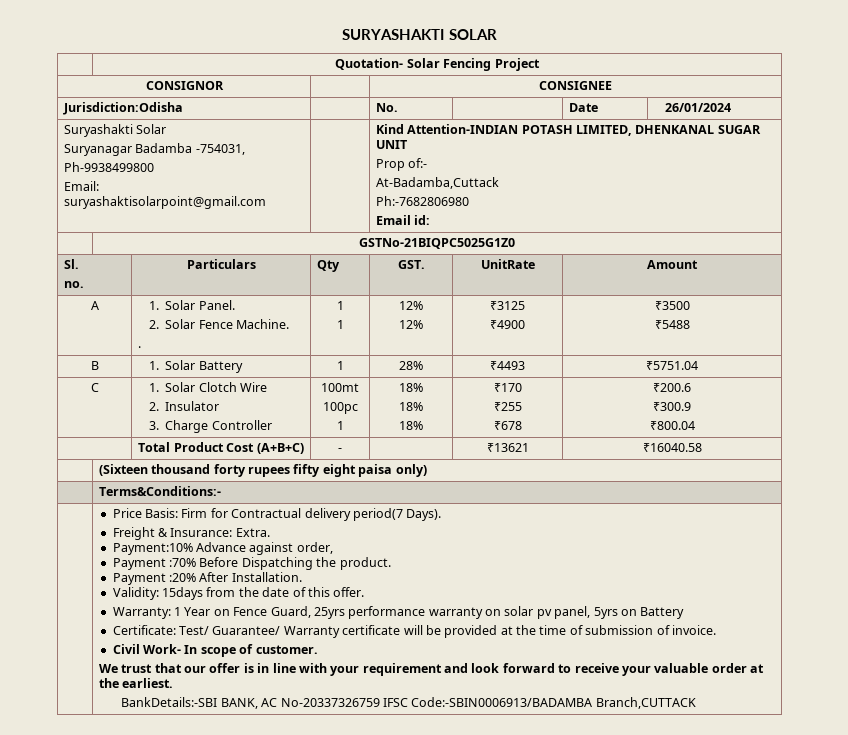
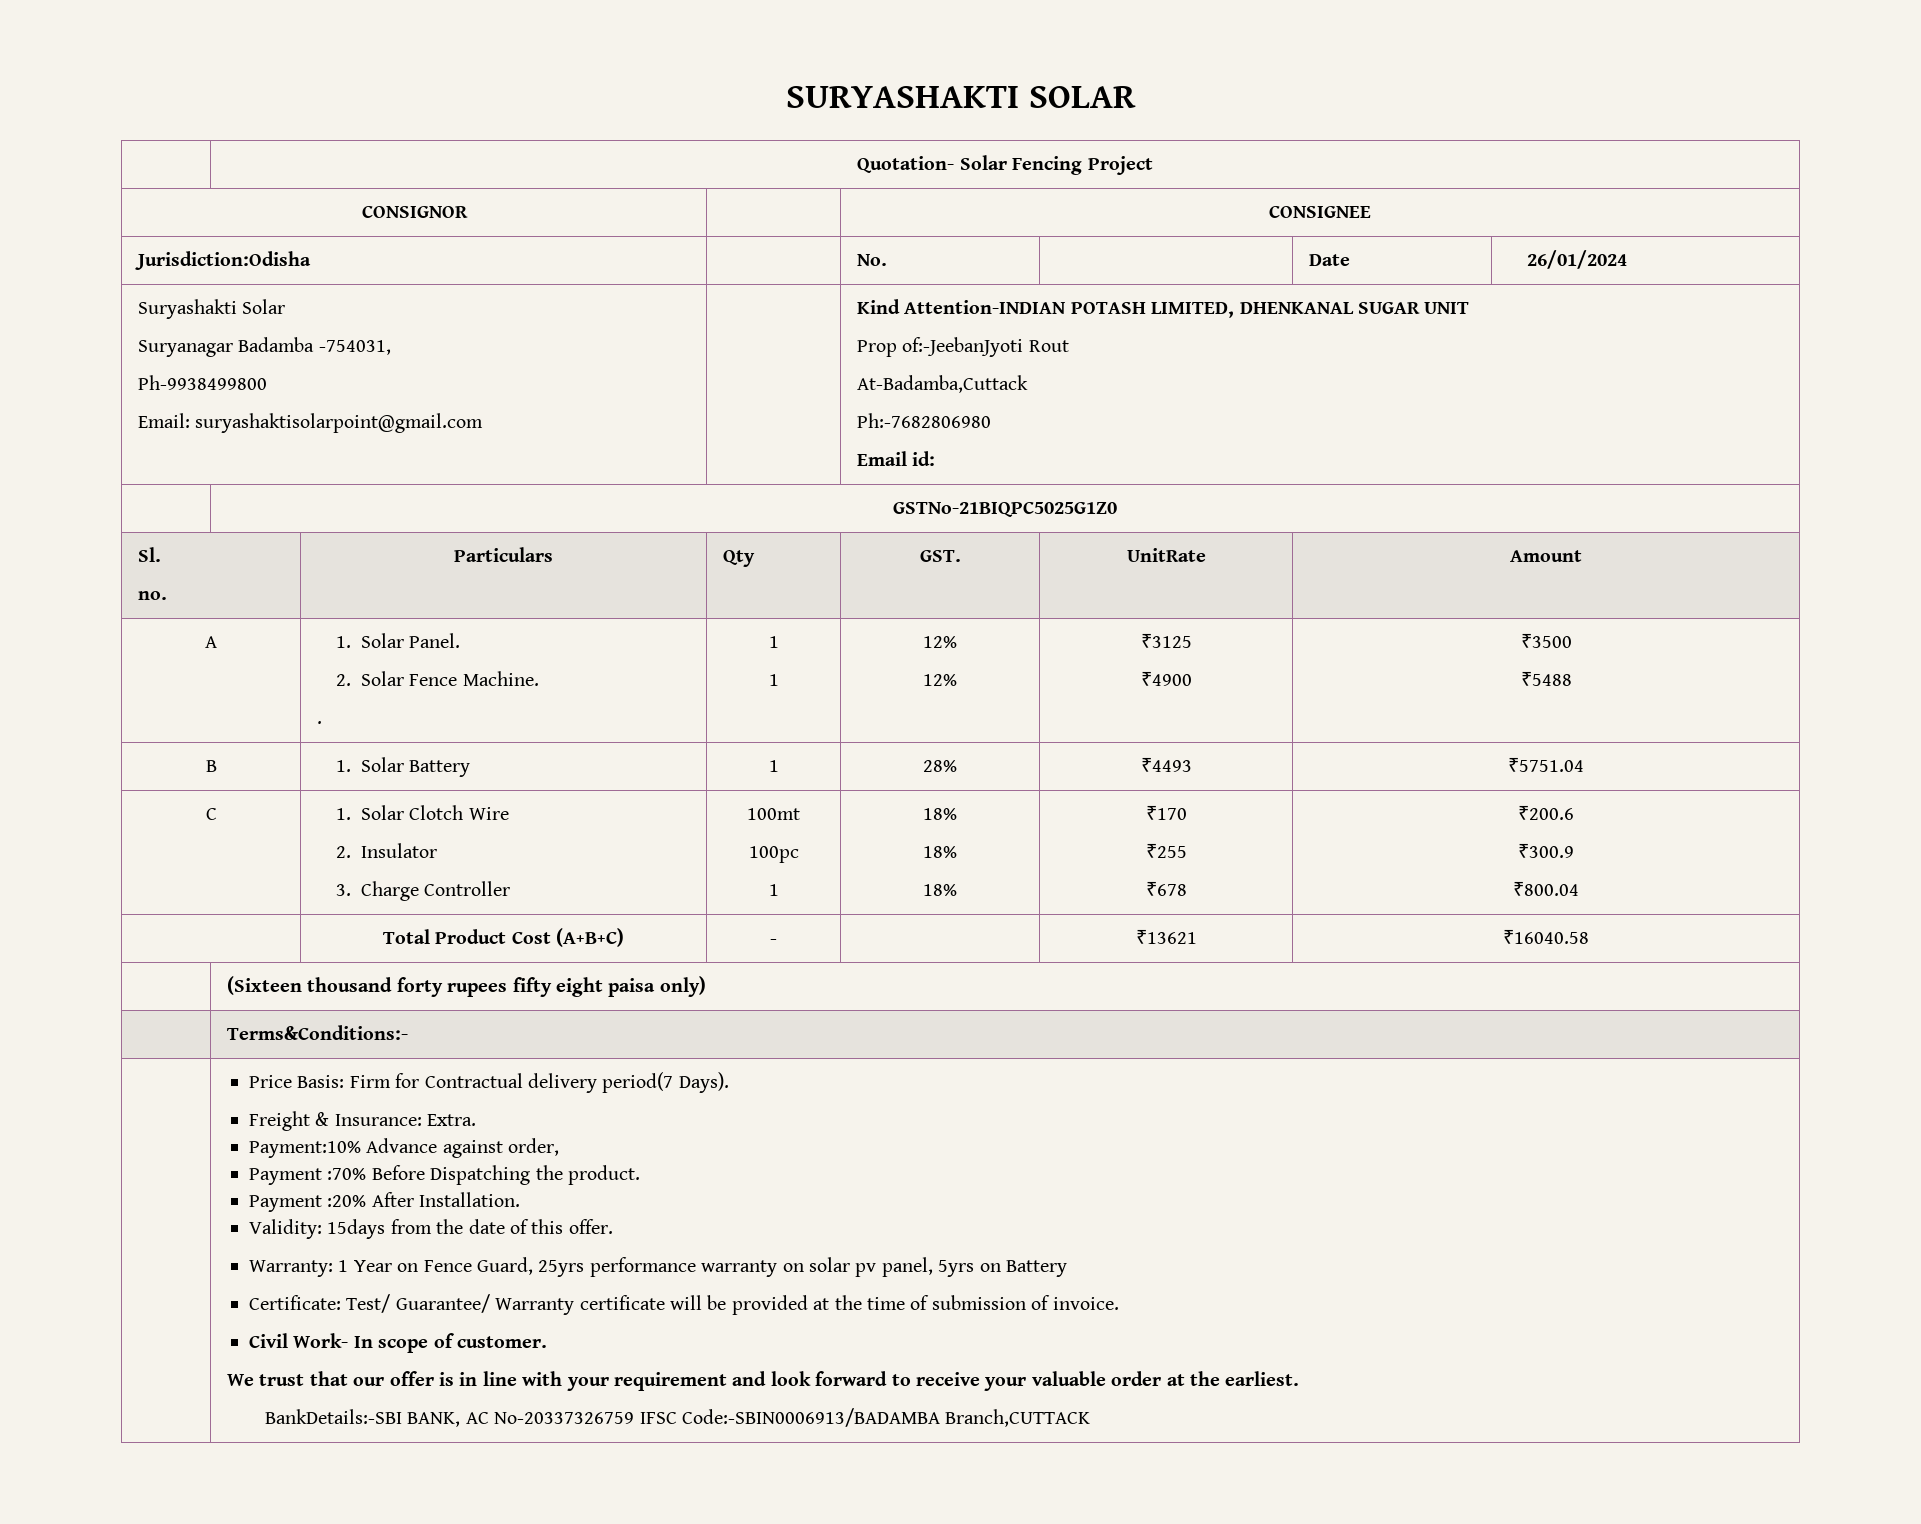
  Suryashakti Solar
  Suryanagar Badamba -754031,
  Ph-9938499800
  Email: suryashaktisolarpoint@gmail.com | | Kind Attention-INDIAN POTASH LIMITED, DHENKANAL SUGAR UNIT
- Prop of:-
+ Prop of:-JeebanJyoti Rout

